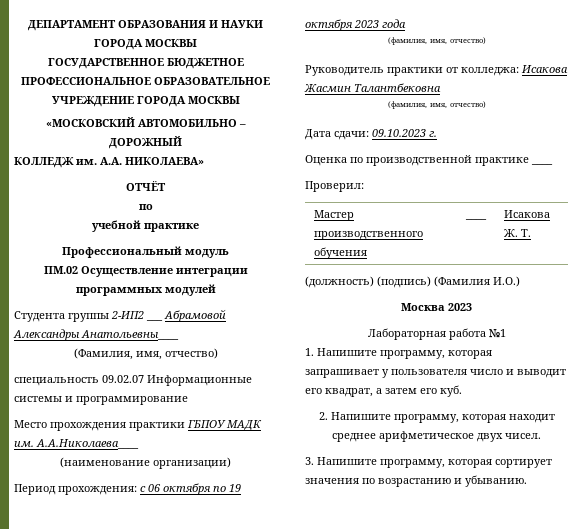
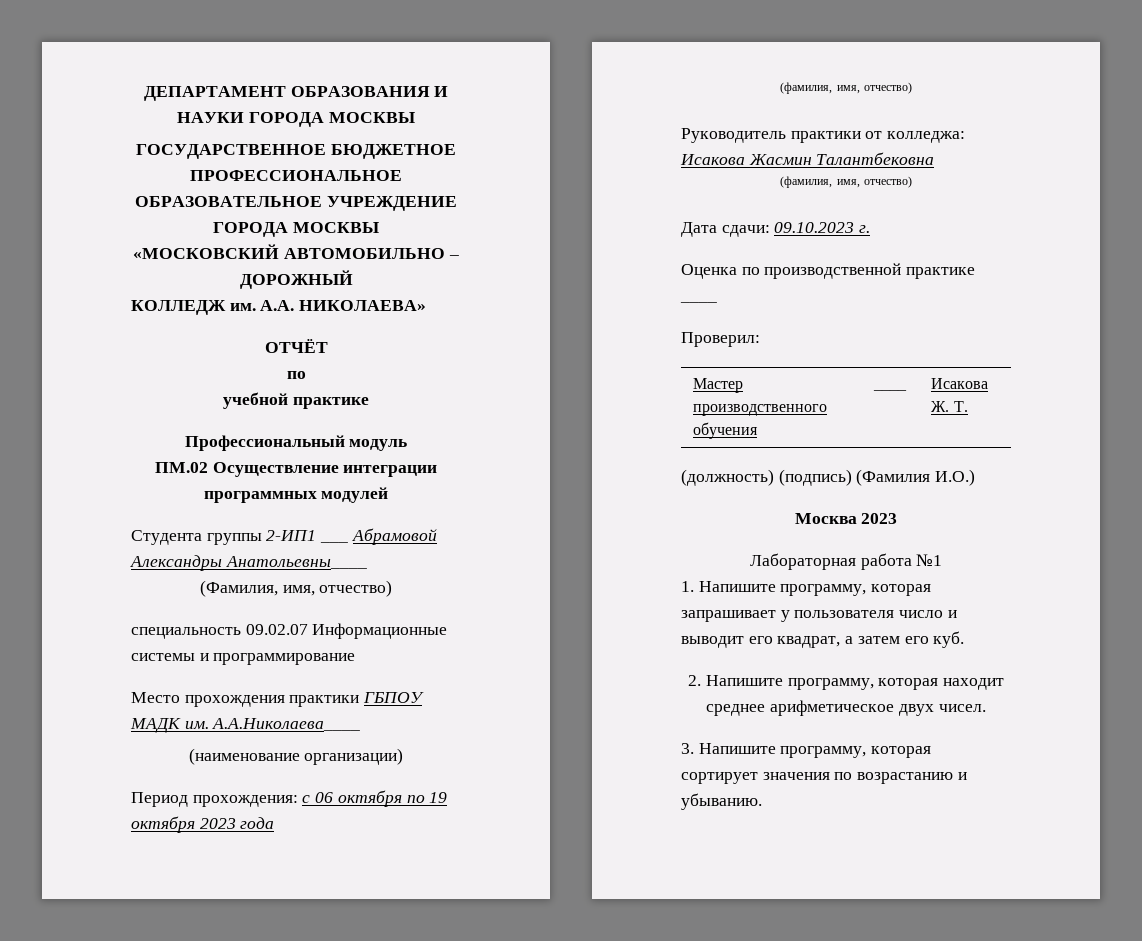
- Студента группы 2-ИП2 ___ Абрамовой Александры Анатольевны____
+ Студента группы 2-ИП1 ___ Абрамовой Александры Анатольевны____

